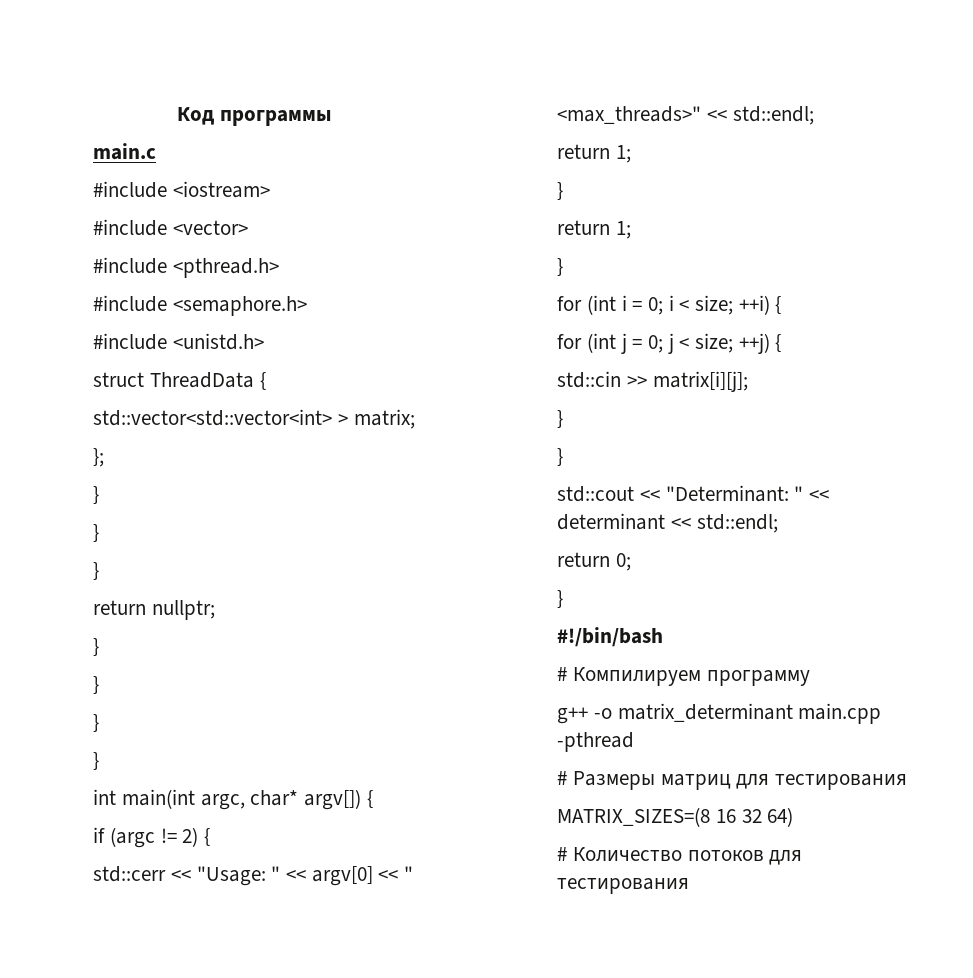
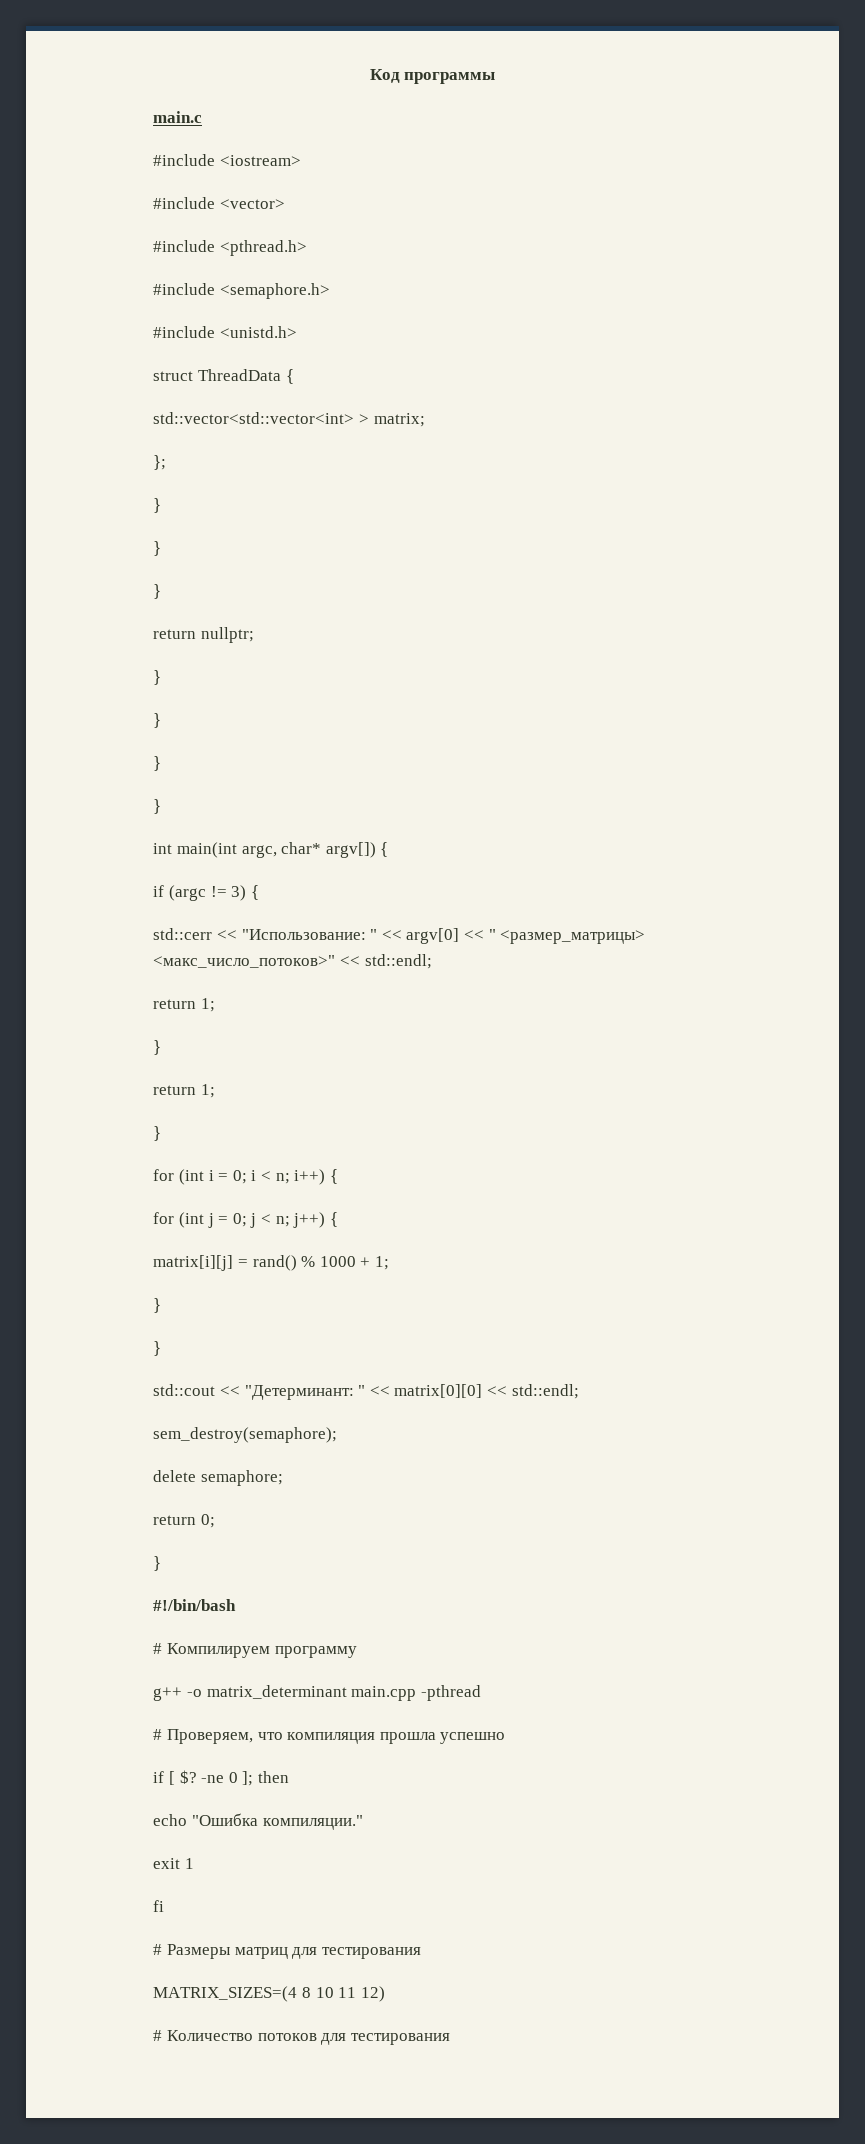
- if (argc != 2) {
+ if (argc != 3) {
- std::cerr << "Usage: " << argv[0] << " <max_threads>" << std::endl;
+ std::cerr << "Использование: " << argv[0] << " <размер_матрицы> <макс_число_потоков>" << std::endl;
- for (int i = 0; i < size; ++i) {
+ for (int i = 0; i < n; i++) {
- for (int j = 0; j < size; ++j) {
- std::cin >> matrix[i][j];
+ for (int j = 0; j < n; j++) {
+ matrix[i][j] = rand() % 1000 + 1;
- std::cout << "Determinant: " << determinant << std::endl;
+ std::cout << "Детерминант: " << matrix[0][0] << std::endl;
+ sem_destroy(semaphore);
+ delete semaphore;
+ # Проверяем, что компиляция прошла успешно
+ if [ $? -ne 0 ]; then
+ echo "Ошибка компиляции."
+ exit 1
+ fi
- MATRIX_SIZES=(8 16 32 64)
+ MATRIX_SIZES=(4 8 10 11 12)

